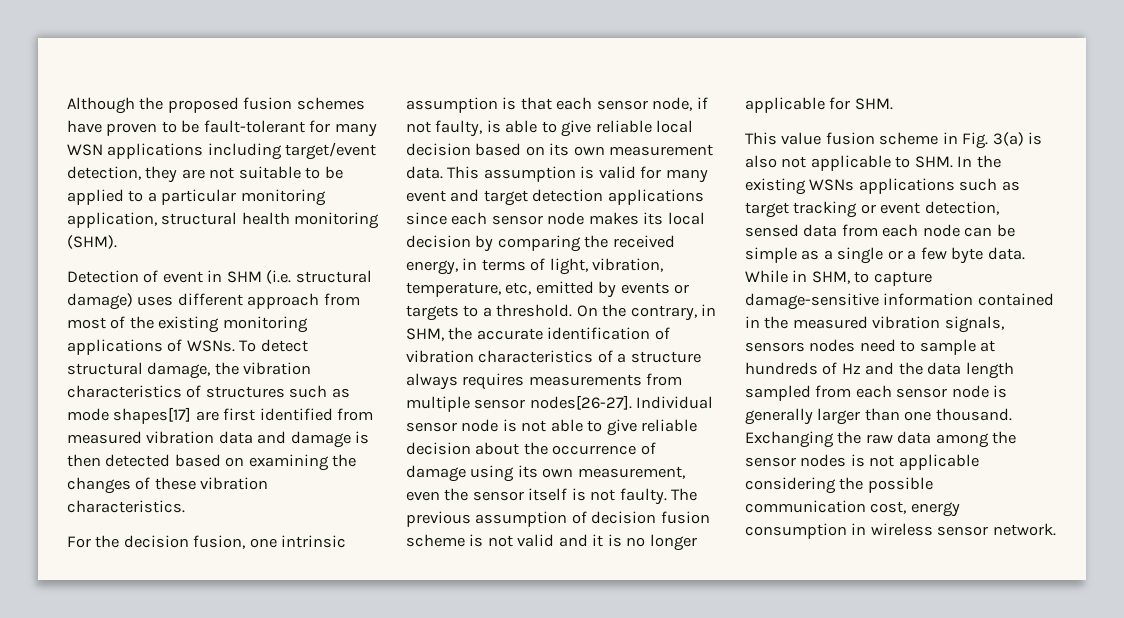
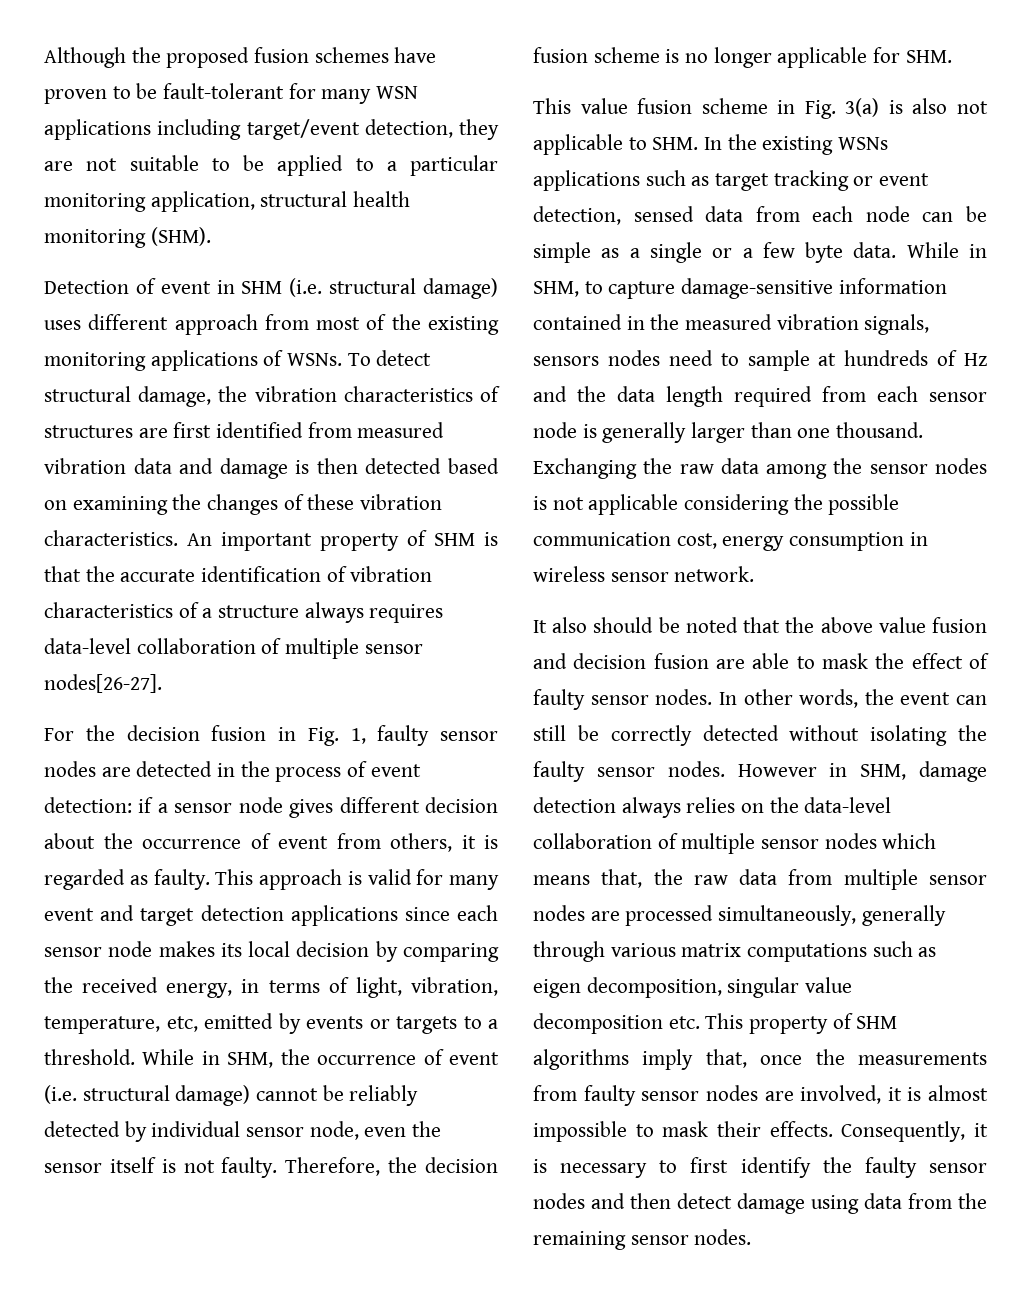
- To detect structural damage, the vibration characteristics of structures such as mode shapes[17] are first identified from measured vibration data and damage is then detected based on examining the changes of these vibration characteristics.
- For the decision fusion, one intrinsic assumption is that each sensor node, if not faulty, is able to give reliable local decision based on its own measurement data. This assumption is valid for many event and target detection applications since each sensor node makes its local decision by comparing the received energy, in terms of light, vibration, temperature, etc, emitted by events or targets to a threshold.
+ To detect structural damage, the vibration characteristics of structures are first identified from measured vibration data and damage is then detected based on examining the changes of these vibration characteristics. An important property of SHM is that the accurate identification of vibration characteristics of a structure always requires data-level collaboration of multiple sensor nodes[26-27].
+ For the decision fusion in Fig. 1, faulty sensor nodes are detected in the process of event detection: if a sensor node gives different decision about the occurrence of event from others, it is regarded as faulty. This approach is valid for many event and target detection applications since each sensor node makes its local decision by comparing the received energy, in terms of light, vibration, temperature, etc, emitted by events or targets to a threshold.
- On the contrary, in SHM, the accurate identification of vibration characteristics of a structure always requires measurements from multiple sensor nodes[26-27]. Individual sensor node is not able to give reliable decision about the occurrence of damage using its own measurement, even the sensor itself is not faulty.
+ While in SHM, the occurrence of event (i.e. structural damage) cannot be reliably detected by individual sensor node, even the sensor itself is not faulty.
- The previous assumption of decision fusion scheme is not valid and it is no longer applicable for SHM.
+ Therefore, the decision fusion scheme is no longer applicable for SHM.
- While in SHM, to capture damage-sensitive information contained in the measured vibration signals, sensors nodes need to sample at hundreds of Hz and the data length sampled from each sensor node is generally larger than one thousand.
+ While in SHM, to capture damage-sensitive information contained in the measured vibration signals, sensors nodes need to sample at hundreds of Hz and the data length required from each sensor node is generally larger than one thousand.
+ It also should be noted that the above value fusion and decision fusion are able to mask the effect of faulty sensor nodes. In other words, the event can still be correctly detected without isolating the faulty sensor nodes. However in SHM, damage detection always relies on the data-level collaboration of multiple sensor nodes which means that, the raw data from multiple sensor nodes are processed simultaneously, generally through various matrix computations such as eigen decomposition, singular value decomposition etc. This property of SHM algorithms imply that, once the measurements from faulty sensor nodes are involved, it is almost impossible to mask their effects. Consequently, it is necessary to first identify the faulty sensor nodes and then detect damage using data from the remaining sensor nodes.

